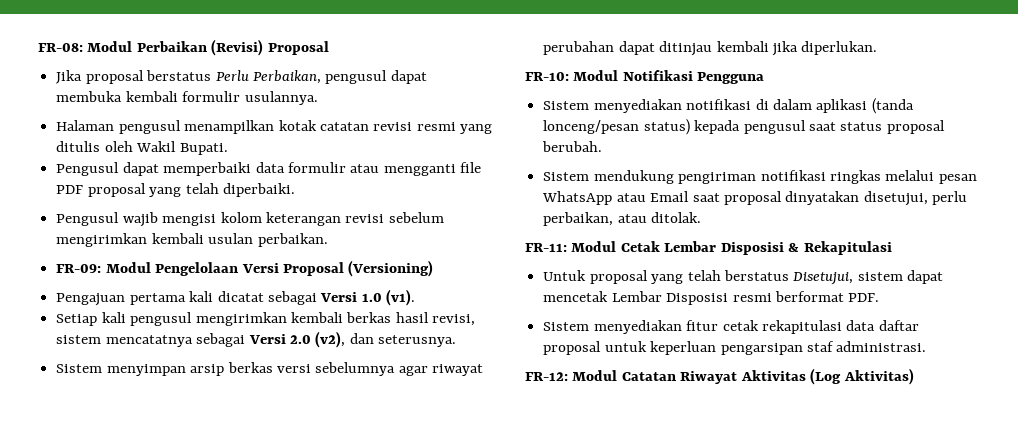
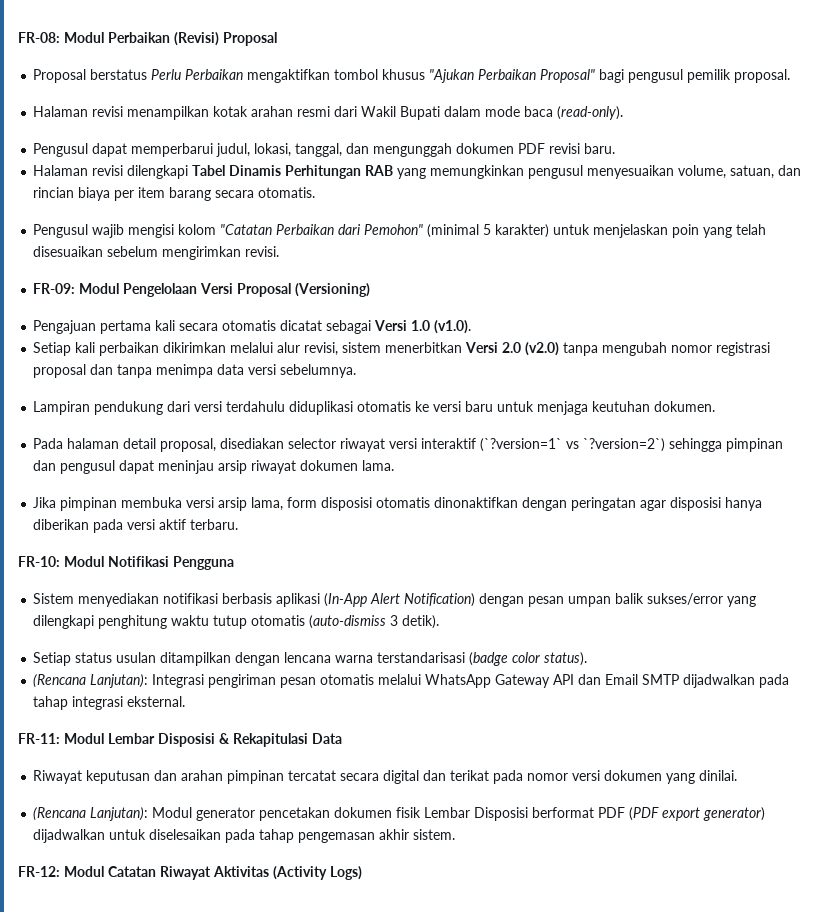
- Jika proposal berstatus Perlu Perbaikan, pengusul dapat membuka kembali formulir usulannya.
- Halaman pengusul menampilkan kotak catatan revisi resmi yang ditulis oleh Wakil Bupati.
- Pengusul dapat memperbaiki data formulir atau mengganti file PDF proposal yang telah diperbaiki.
- Pengusul wajib mengisi kolom keterangan revisi sebelum mengirimkan kembali usulan perbaikan.
+ Proposal berstatus Perlu Perbaikan mengaktifkan tombol khusus "Ajukan Perbaikan Proposal" bagi pengusul pemilik proposal.
+ Halaman revisi menampilkan kotak arahan resmi dari Wakil Bupati dalam mode baca (read-only).
+ Pengusul dapat memperbarui judul, lokasi, tanggal, dan mengunggah dokumen PDF revisi baru.
+ Halaman revisi dilengkapi Tabel Dinamis Perhitungan RAB yang memungkinkan pengusul menyesuaikan volume, satuan, dan rincian biaya per item barang secara otomatis.
+ Pengusul wajib mengisi kolom "Catatan Perbaikan dari Pemohon" (minimal 5 karakter) untuk menjelaskan poin yang telah disesuaikan sebelum mengirimkan revisi.
- Pengajuan pertama kali dicatat sebagai Versi 1.0 (v1).
+ Pengajuan pertama kali secara otomatis dicatat sebagai Versi 1.0 (v1.0).
- Setiap kali pengusul mengirimkan kembali berkas hasil revisi, sistem mencatatnya sebagai Versi 2.0 (v2), dan seterusnya.
- Sistem menyimpan arsip berkas versi sebelumnya agar riwayat perubahan dapat ditinjau kembali jika diperlukan.
+ Setiap kali perbaikan dikirimkan melalui alur revisi, sistem menerbitkan Versi 2.0 (v2.0) tanpa mengubah nomor registrasi proposal dan tanpa menimpa data versi sebelumnya.
+ Lampiran pendukung dari versi terdahulu diduplikasi otomatis ke versi baru untuk menjaga keutuhan dokumen.
+ Pada halaman detail proposal, disediakan selector riwayat versi interaktif (`?version=1` vs `?version=2`) sehingga pimpinan dan pengusul dapat meninjau arsip riwayat dokumen lama.
+ Jika pimpinan membuka versi arsip lama, form disposisi otomatis dinonaktifkan dengan peringatan agar disposisi hanya diberikan pada versi aktif terbaru.
- Sistem menyediakan notifikasi di dalam aplikasi (tanda lonceng/pesan status) kepada pengusul saat status proposal berubah.
- Sistem mendukung pengiriman notifikasi ringkas melalui pesan WhatsApp atau Email saat proposal dinyatakan disetujui, perlu perbaikan, atau ditolak.
+ Sistem menyediakan notifikasi berbasis aplikasi (In-App Alert Notification) dengan pesan umpan balik sukses/error yang dilengkapi penghitung waktu tutup otomatis (auto-dismiss 3 detik).
+ Setiap status usulan ditampilkan dengan lencana warna terstandarisasi (badge color status).
+ (Rencana Lanjutan): Integrasi pengiriman pesan otomatis melalui WhatsApp Gateway API dan Email SMTP dijadwalkan pada tahap integrasi eksternal.
- FR-11: Modul Cetak Lembar Disposisi & Rekapitulasi
- Untuk proposal yang telah berstatus Disetujui, sistem dapat mencetak Lembar Disposisi resmi berformat PDF.
- Sistem menyediakan fitur cetak rekapitulasi data daftar proposal untuk keperluan pengarsipan staf administrasi.
+ FR-11: Modul Lembar Disposisi & Rekapitulasi Data
+ Riwayat keputusan dan arahan pimpinan tercatat secara digital dan terikat pada nomor versi dokumen yang dinilai.
+ (Rencana Lanjutan): Modul generator pencetakan dokumen fisik Lembar Disposisi berformat PDF (PDF export generator) dijadwalkan untuk diselesaikan pada tahap pengemasan akhir sistem.
- FR-12: Modul Catatan Riwayat Aktivitas (Log Aktivitas)
+ FR-12: Modul Catatan Riwayat Aktivitas (Activity Logs)

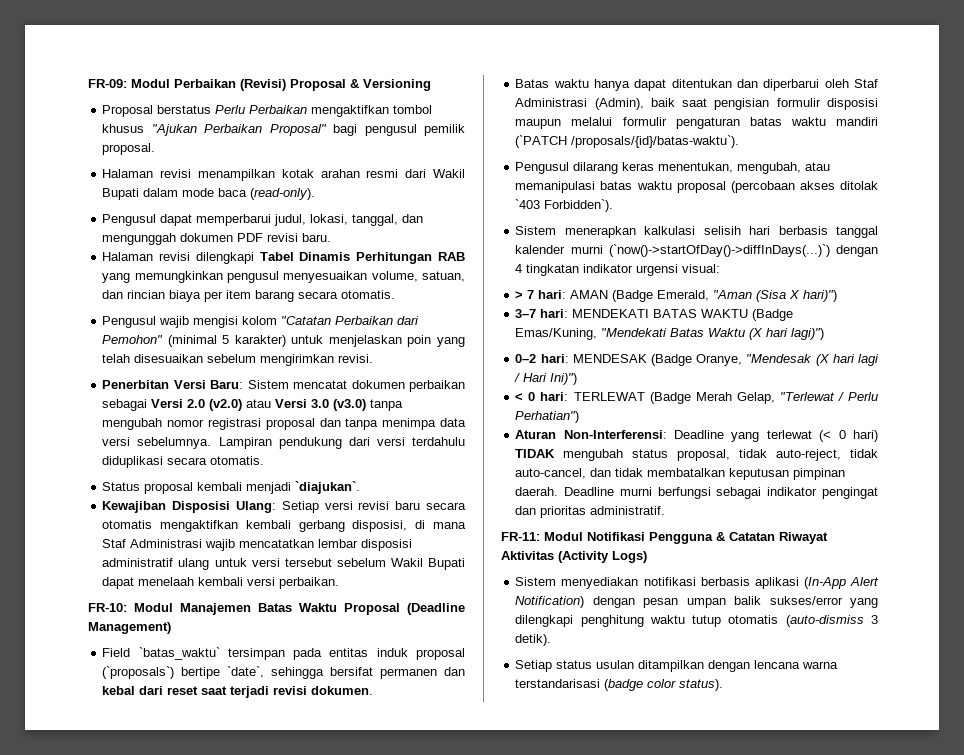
- FR-08: Modul Perbaikan (Revisi) Proposal
+ FR-09: Modul Perbaikan (Revisi) Proposal & Versioning
- FR-09: Modul Pengelolaan Versi Proposal (Versioning)
- Pengajuan pertama kali secara otomatis dicatat sebagai Versi 1.0 (v1.0).
- Setiap kali perbaikan dikirimkan melalui alur revisi, sistem menerbitkan Versi 2.0 (v2.0) tanpa mengubah nomor registrasi proposal dan tanpa menimpa data versi sebelumnya.
- Lampiran pendukung dari versi terdahulu diduplikasi otomatis ke versi baru untuk menjaga keutuhan dokumen.
- Pada halaman detail proposal, disediakan selector riwayat versi interaktif (`?version=1` vs `?version=2`) sehingga pimpinan dan pengusul dapat meninjau arsip riwayat dokumen lama.
- Jika pimpinan membuka versi arsip lama, form disposisi otomatis dinonaktifkan dengan peringatan agar disposisi hanya diberikan pada versi aktif terbaru.
- FR-10: Modul Notifikasi Pengguna
+ Penerbitan Versi Baru: Sistem mencatat dokumen perbaikan sebagai Versi 2.0 (v2.0) atau Versi 3.0 (v3.0) tanpa mengubah nomor registrasi proposal dan tanpa menimpa data versi sebelumnya. Lampiran pendukung dari versi terdahulu diduplikasi secara otomatis.
+ Status proposal kembali menjadi `diajukan`.
+ Kewajiban Disposisi Ulang: Setiap versi revisi baru secara otomatis mengaktifkan kembali gerbang disposisi, di mana Staf Administrasi wajib mencatatkan lembar disposisi administratif ulang untuk versi tersebut sebelum Wakil Bupati dapat menelaah kembali versi perbaikan.
+ FR-10: Modul Manajemen Batas Waktu Proposal (Deadline Management)
+ Field `batas_waktu` tersimpan pada entitas induk proposal (`proposals`) bertipe `date`, sehingga bersifat permanen dan kebal dari reset saat terjadi revisi dokumen.
+ Batas waktu hanya dapat ditentukan dan diperbarui oleh Staf Administrasi (Admin), baik saat pengisian formulir disposisi maupun melalui formulir pengaturan batas waktu mandiri (`PATCH /proposals/{id}/batas-waktu`).
+ Pengusul dilarang keras menentukan, mengubah, atau memanipulasi batas waktu proposal (percobaan akses ditolak `403 Forbidden`).
+ Sistem menerapkan kalkulasi selisih hari berbasis tanggal kalender murni (`now()->startOfDay()->diffInDays(...)`) dengan 4 tingkatan indikator urgensi visual:
+ > 7 hari: AMAN (Badge Emerald, "Aman (Sisa X hari)")
+ 3–7 hari: MENDEKATI BATAS WAKTU (Badge Emas/Kuning, "Mendekati Batas Waktu (X hari lagi)")
+ 0–2 hari: MENDESAK (Badge Oranye, "Mendesak (X hari lagi / Hari Ini)")
+ < 0 hari: TERLEWAT (Badge Merah Gelap, "Terlewat / Perlu Perhatian")
+ Aturan Non-Interferensi: Deadline yang terlewat (< 0 hari) TIDAK mengubah status proposal, tidak auto-reject, tidak auto-cancel, dan tidak membatalkan keputusan pimpinan daerah. Deadline murni berfungsi sebagai indikator pengingat dan prioritas administratif.
+ FR-11: Modul Notifikasi Pengguna & Catatan Riwayat Aktivitas (Activity Logs)
- (Rencana Lanjutan): Integrasi pengiriman pesan otomatis melalui WhatsApp Gateway API dan Email SMTP dijadwalkan pada tahap integrasi eksternal.
- FR-11: Modul Lembar Disposisi & Rekapitulasi Data
- Riwayat keputusan dan arahan pimpinan tercatat secara digital dan terikat pada nomor versi dokumen yang dinilai.
- (Rencana Lanjutan): Modul generator pencetakan dokumen fisik Lembar Disposisi berformat PDF (PDF export generator) dijadwalkan untuk diselesaikan pada tahap pengemasan akhir sistem.
- FR-12: Modul Catatan Riwayat Aktivitas (Activity Logs)

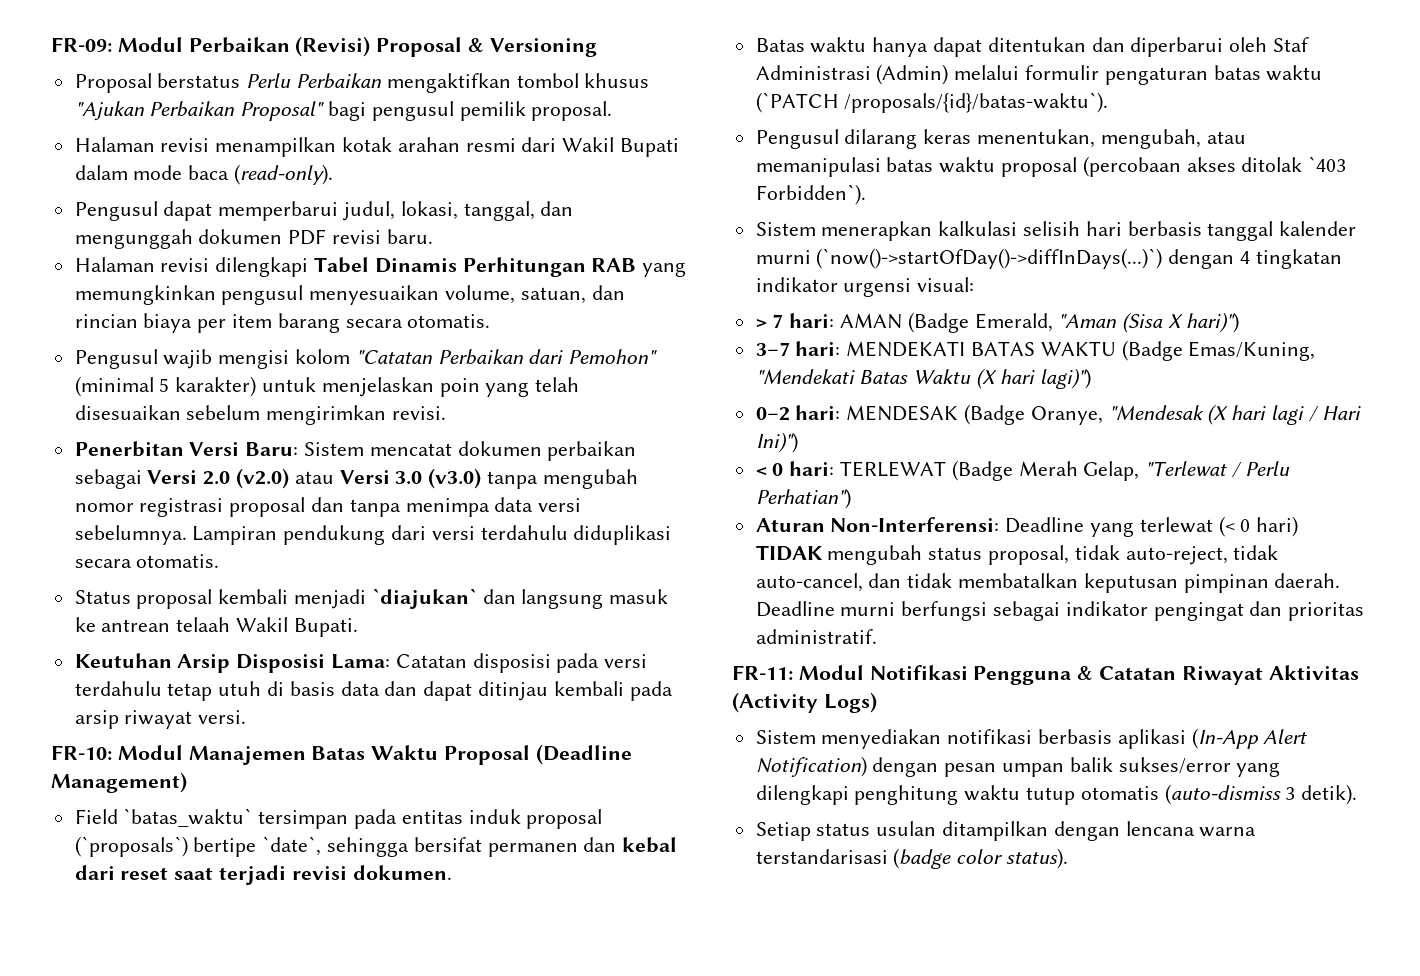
- Status proposal kembali menjadi `diajukan`.
- Kewajiban Disposisi Ulang: Setiap versi revisi baru secara otomatis mengaktifkan kembali gerbang disposisi, di mana Staf Administrasi wajib mencatatkan lembar disposisi administratif ulang untuk versi tersebut sebelum Wakil Bupati dapat menelaah kembali versi perbaikan.
+ Status proposal kembali menjadi `diajukan` dan langsung masuk ke antrean telaah Wakil Bupati.
+ Keutuhan Arsip Disposisi Lama: Catatan disposisi pada versi terdahulu tetap utuh di basis data dan dapat ditinjau kembali pada arsip riwayat versi.
- Batas waktu hanya dapat ditentukan dan diperbarui oleh Staf Administrasi (Admin), baik saat pengisian formulir disposisi maupun melalui formulir pengaturan batas waktu mandiri (`PATCH /proposals/{id}/batas-waktu`).
+ Batas waktu hanya dapat ditentukan dan diperbarui oleh Staf Administrasi (Admin) melalui formulir pengaturan batas waktu (`PATCH /proposals/{id}/batas-waktu`).

